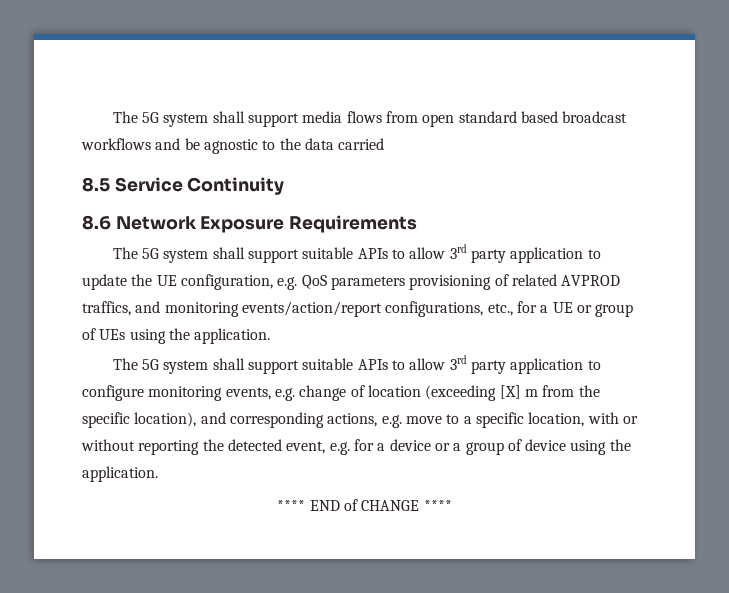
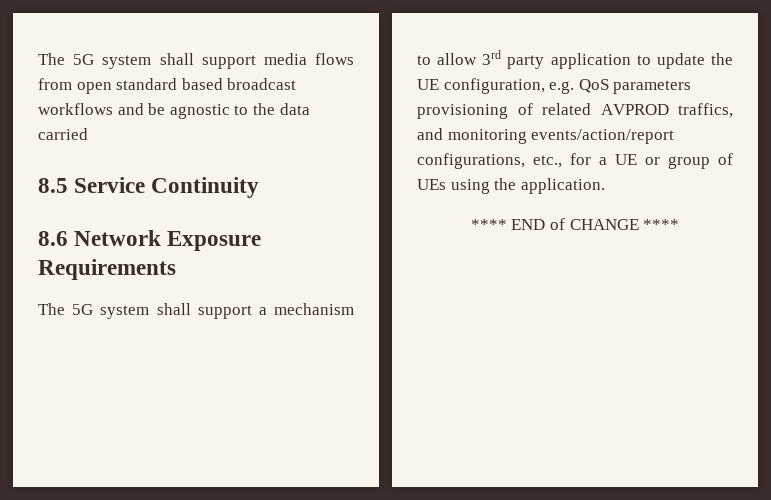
- The 5G system shall support suitable APIs to allow 3rd party application to update the UE configuration, e.g. QoS parameters provisioning of related AVPROD traffics, and monitoring events/action/report configurations, etc., for a UE or group of UEs using the application.
+ The 5G system shall support a mechanism to allow 3rd party application to update the UE configuration, e.g. QoS parameters provisioning of related AVPROD traffics, and monitoring events/action/report configurations, etc., for a UE or group of UEs using the application.
- The 5G system shall support suitable APIs to allow 3rd party application to configure monitoring events, e.g. change of location (exceeding [X] m from the specific location), and corresponding actions, e.g. move to a specific location, with or without reporting the detected event, e.g. for a device or a group of device using the application.

